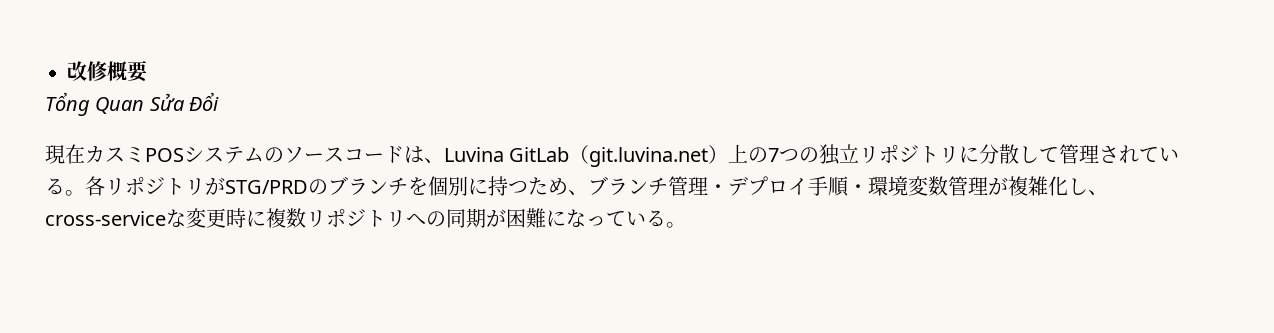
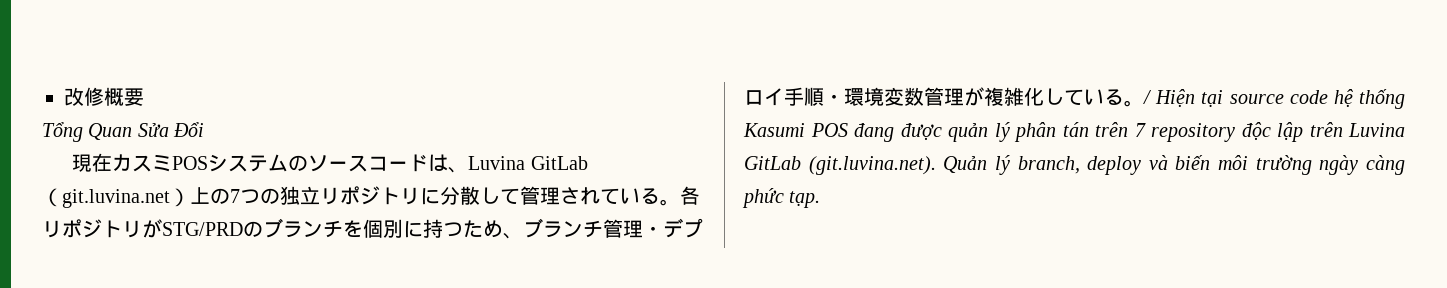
- 各リポジトリがSTG/PRDのブランチを個別に持つため、ブランチ管理・デプロイ手順・環境変数管理が複雑化し、cross-serviceな変更時に複数リポジトリへの同期が困難になっている。
+ 各リポジトリがSTG/PRDのブランチを個別に持つため、ブランチ管理・デプロイ手順・環境変数管理が複雑化している。/ Hiện tại source code hệ thống Kasumi POS đang được quản lý phân tán trên 7 repository độc lập trên Luvina GitLab (git.luvina.net). Quản lý branch, deploy và biến môi trường ngày càng phức tạp.

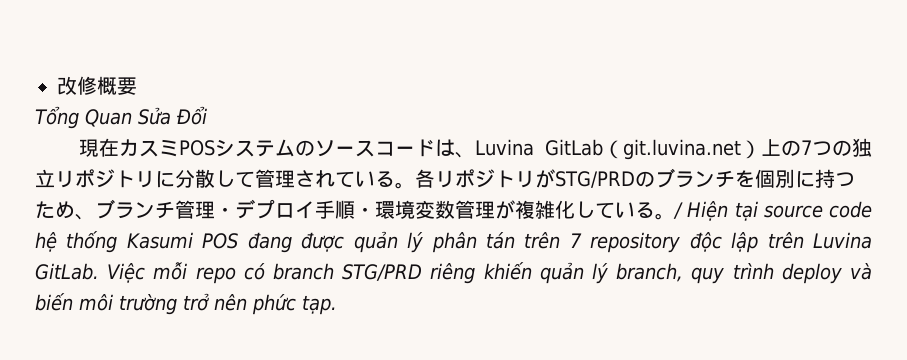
- / Hiện tại source code hệ thống Kasumi POS đang được quản lý phân tán trên 7 repository độc lập trên Luvina GitLab (git.luvina.net). Quản lý branch, deploy và biến môi trường ngày càng phức tạp.
+ / Hiện tại source code hệ thống Kasumi POS đang được quản lý phân tán trên 7 repository độc lập trên Luvina GitLab. Việc mỗi repo có branch STG/PRD riêng khiến quản lý branch, quy trình deploy và biến môi trường trở nên phức tạp.

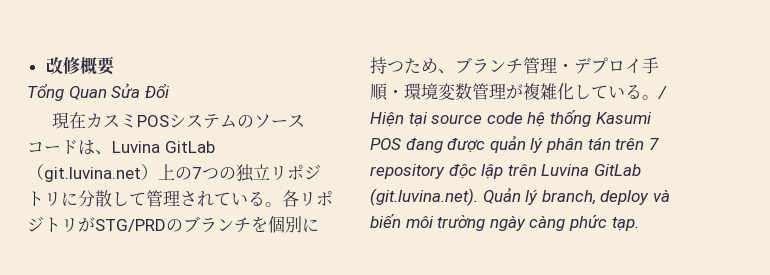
- / Hiện tại source code hệ thống Kasumi POS đang được quản lý phân tán trên 7 repository độc lập trên Luvina GitLab. Việc mỗi repo có branch STG/PRD riêng khiến quản lý branch, quy trình deploy và biến môi trường trở nên phức tạp.
+ / Hiện tại source code hệ thống Kasumi POS đang được quản lý phân tán trên 7 repository độc lập trên Luvina GitLab (git.luvina.net). Quản lý branch, deploy và biến môi trường ngày càng phức tạp.

